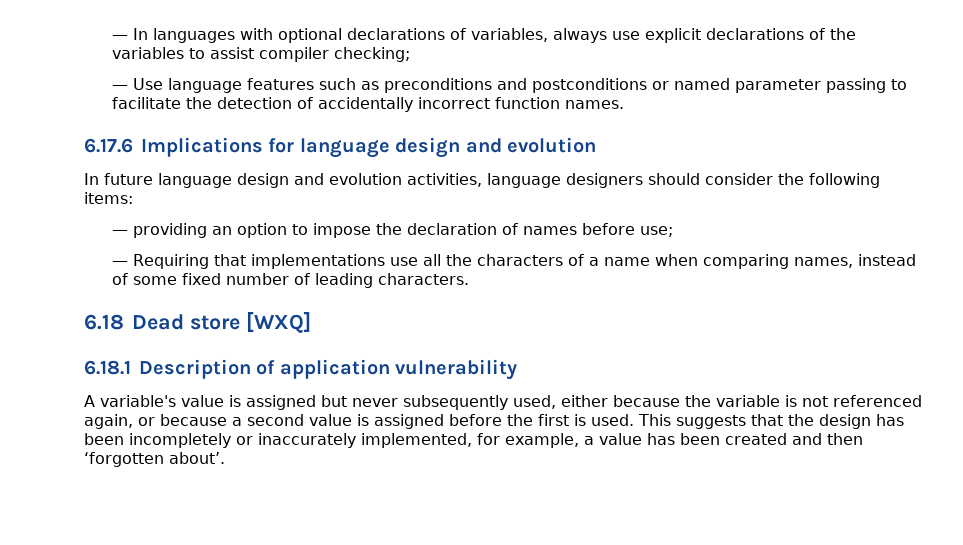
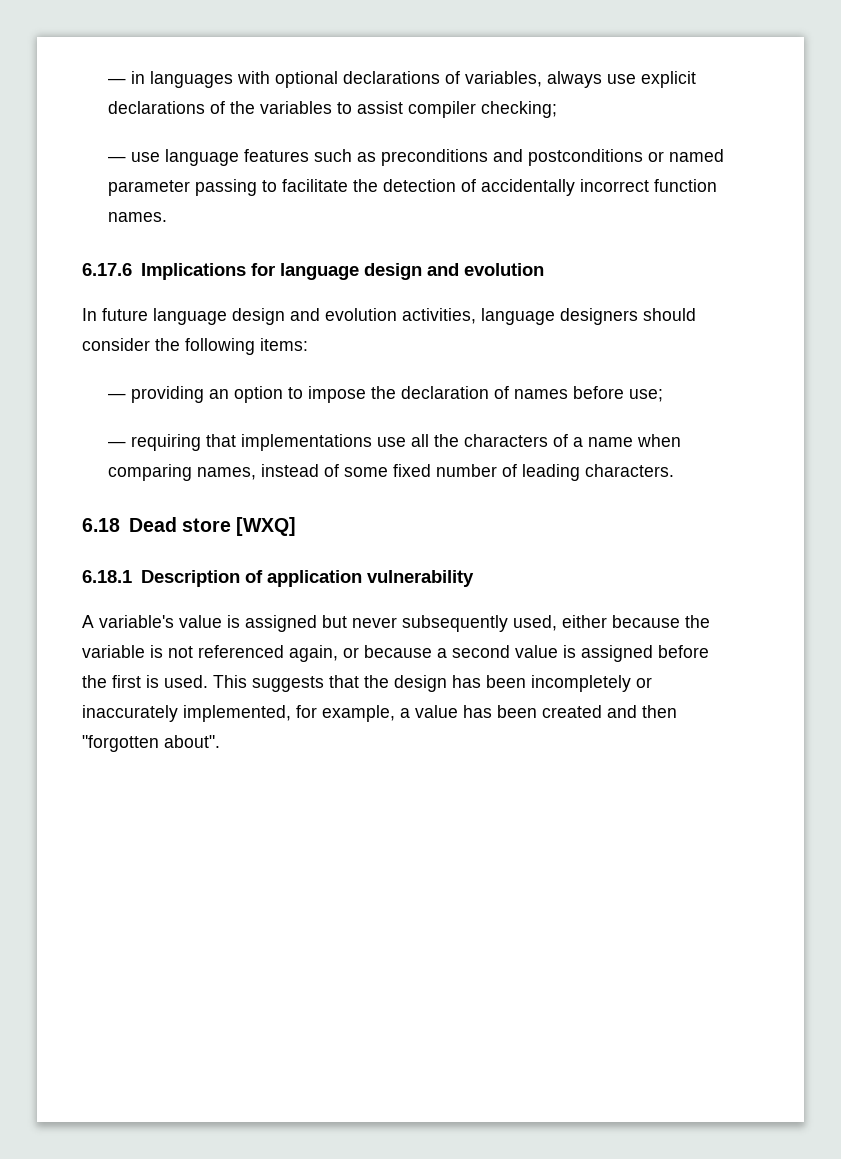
- — In languages with optional declarations of variables, always use explicit declarations of the variables to assist compiler checking;
+ — in languages with optional declarations of variables, always use explicit declarations of the variables to assist compiler checking;
- — Use language features such as preconditions and postconditions or named parameter passing to facilitate the detection of accidentally incorrect function names.
+ — use language features such as preconditions and postconditions or named parameter passing to facilitate the detection of accidentally incorrect function names.
- — Requiring that implementations use all the characters of a name when comparing names, instead of some fixed number of leading characters.
+ — requiring that implementations use all the characters of a name when comparing names, instead of some fixed number of leading characters.
- This suggests that the design has been incompletely or inaccurately implemented, for example, a value has been created and then ‘forgotten about’.
+ This suggests that the design has been incompletely or inaccurately implemented, for example, a value has been created and then "forgotten about".

